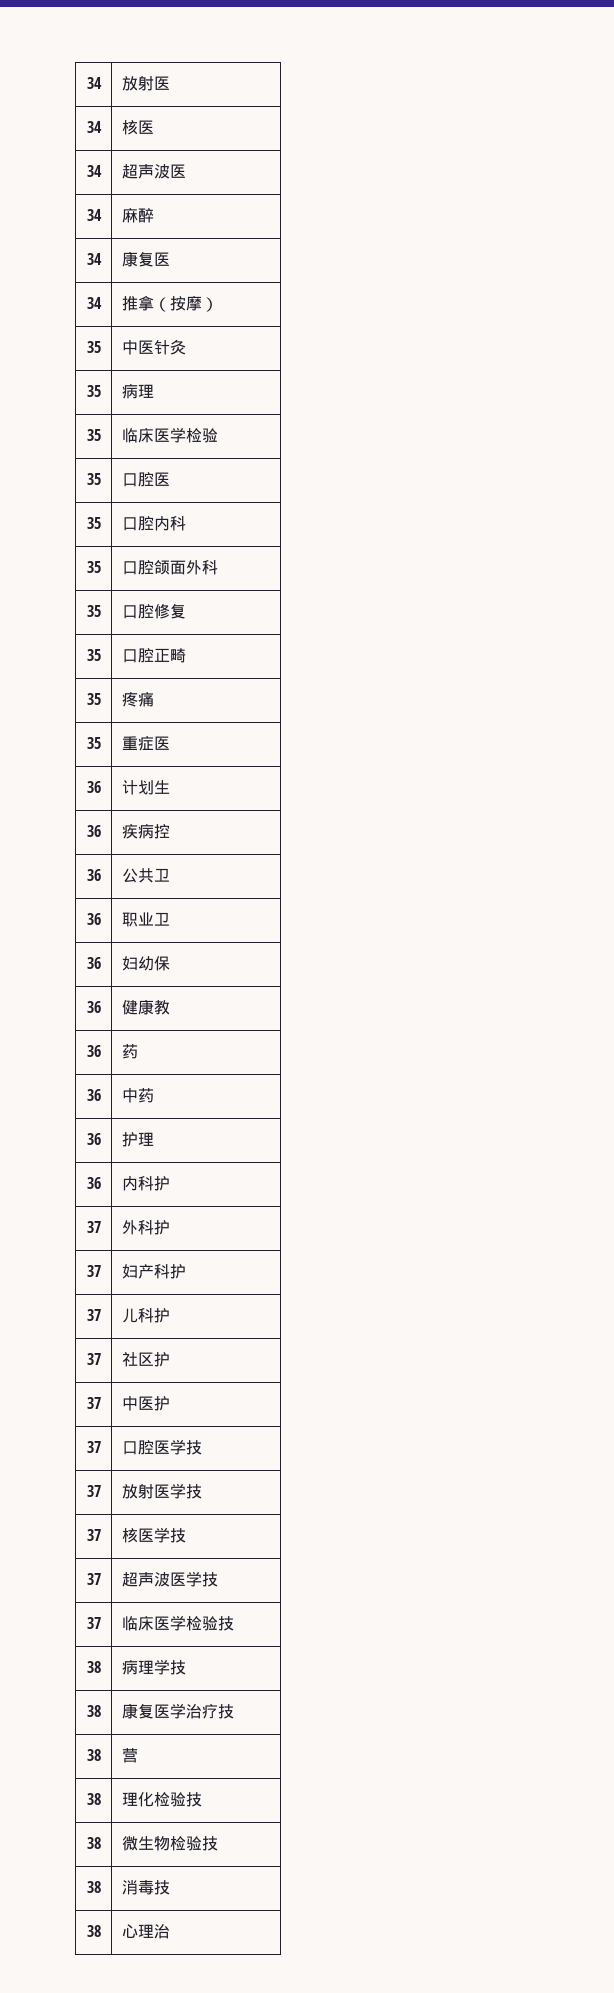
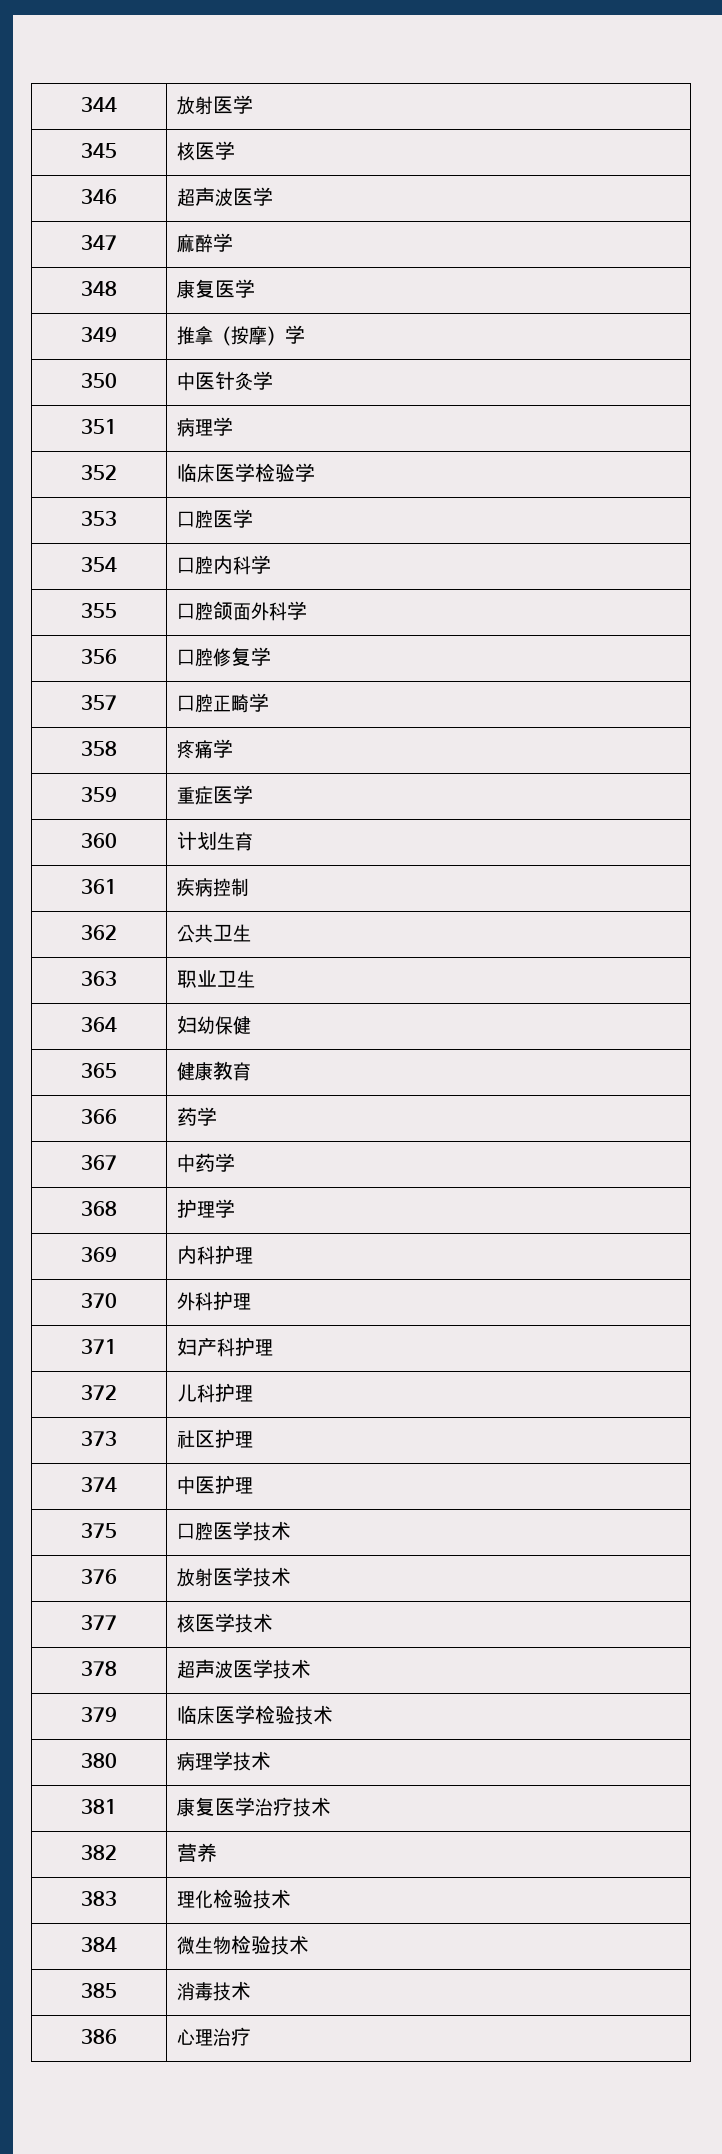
- 34 | 放射医
- 34 | 核医
- 34 | 超声波医
- 34 | 麻醉
- 34 | 康复医
- 34 | 推拿（按摩）
- 35 | 中医针灸
- 35 | 病理
- 35 | 临床医学检验
- 35 | 口腔医
- 35 | 口腔内科
- 35 | 口腔颌面外科
- 35 | 口腔修复
- 35 | 口腔正畸
- 35 | 疼痛
- 35 | 重症医
- 36 | 计划生
- 36 | 疾病控
- 36 | 公共卫
- 36 | 职业卫
- 36 | 妇幼保
- 36 | 健康教
- 36 | 药
- 36 | 中药
- 36 | 护理
- 36 | 内科护
- 37 | 外科护
- 37 | 妇产科护
- 37 | 儿科护
- 37 | 社区护
- 37 | 中医护
- 37 | 口腔医学技
- 37 | 放射医学技
- 37 | 核医学技
- 37 | 超声波医学技
- 37 | 临床医学检验技
- 38 | 病理学技
- 38 | 康复医学治疗技
- 38 | 营
- 38 | 理化检验技
- 38 | 微生物检验技
- 38 | 消毒技
- 38 | 心理治
+ 344 | 放射医学
+ 345 | 核医学
+ 346 | 超声波医学
+ 347 | 麻醉学
+ 348 | 康复医学
+ 349 | 推拿（按摩）学
+ 350 | 中医针灸学
+ 351 | 病理学
+ 352 | 临床医学检验学
+ 353 | 口腔医学
+ 354 | 口腔内科学
+ 355 | 口腔颌面外科学
+ 356 | 口腔修复学
+ 357 | 口腔正畸学
+ 358 | 疼痛学
+ 359 | 重症医学
+ 360 | 计划生育
+ 361 | 疾病控制
+ 362 | 公共卫生
+ 363 | 职业卫生
+ 364 | 妇幼保健
+ 365 | 健康教育
+ 366 | 药学
+ 367 | 中药学
+ 368 | 护理学
+ 369 | 内科护理
+ 370 | 外科护理
+ 371 | 妇产科护理
+ 372 | 儿科护理
+ 373 | 社区护理
+ 374 | 中医护理
+ 375 | 口腔医学技术
+ 376 | 放射医学技术
+ 377 | 核医学技术
+ 378 | 超声波医学技术
+ 379 | 临床医学检验技术
+ 380 | 病理学技术
+ 381 | 康复医学治疗技术
+ 382 | 营养
+ 383 | 理化检验技术
+ 384 | 微生物检验技术
+ 385 | 消毒技术
+ 386 | 心理治疗

